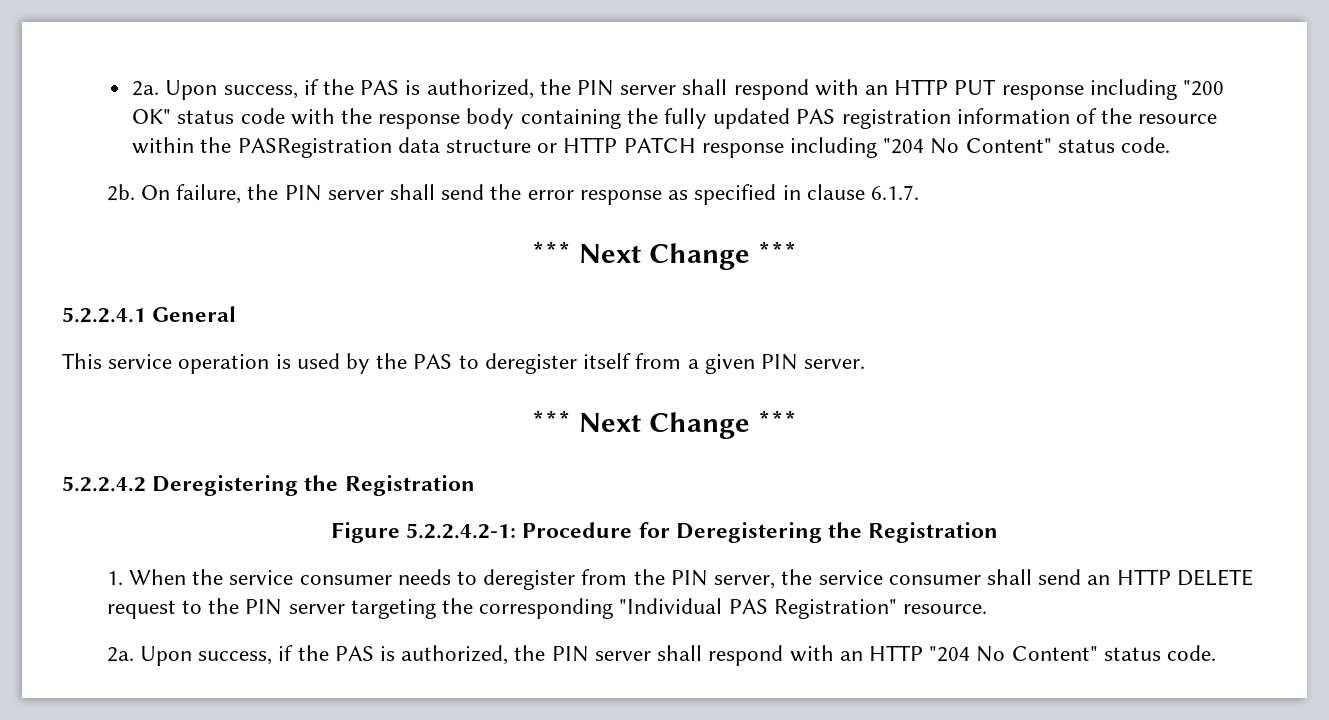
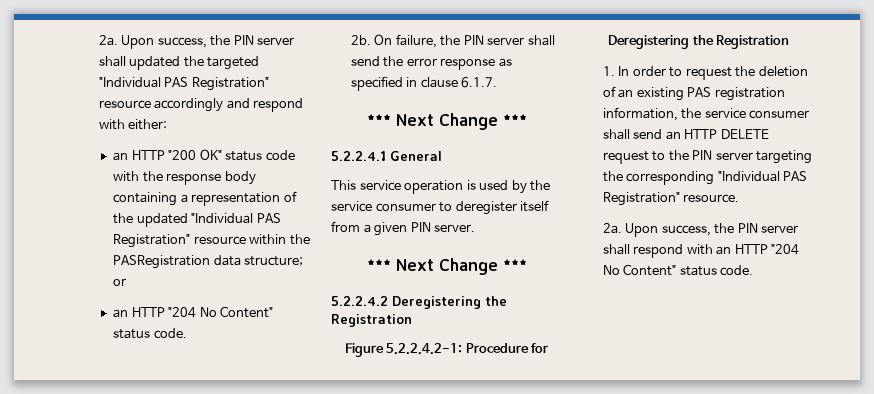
- 2a. Upon success, if the PAS is authorized, the PIN server shall respond with an HTTP PUT response including "200 OK" status code with the response body containing the fully updated PAS registration information of the resource within the PASRegistration data structure or HTTP PATCH response including "204 No Content" status code.
+ 2a. Upon success, the PIN server shall updated the targeted "Individual PAS Registration" resource accordingly and respond with either:
+ an HTTP "200 OK" status code with the response body containing a representation of the updated "Individual PAS Registration" resource within the PASRegistration data structure; or
+ an HTTP "204 No Content" status code.
- This service operation is used by the PAS to deregister itself from a given PIN server.
+ This service operation is used by the service consumer to deregister itself from a given PIN server.
- 1. When the service consumer needs to deregister from the PIN server, the service consumer shall send an HTTP DELETE request to the PIN server targeting the corresponding "Individual PAS Registration" resource.
+ 1. In order to request the deletion of an existing PAS registration information, the service consumer shall send an HTTP DELETE request to the PIN server targeting the corresponding "Individual PAS Registration" resource.
- Upon success, if the PAS is authorized, the PIN server shall respond with an HTTP "204 No Content" status code.
+ Upon success, the PIN server shall respond with an HTTP "204 No Content" status code.

